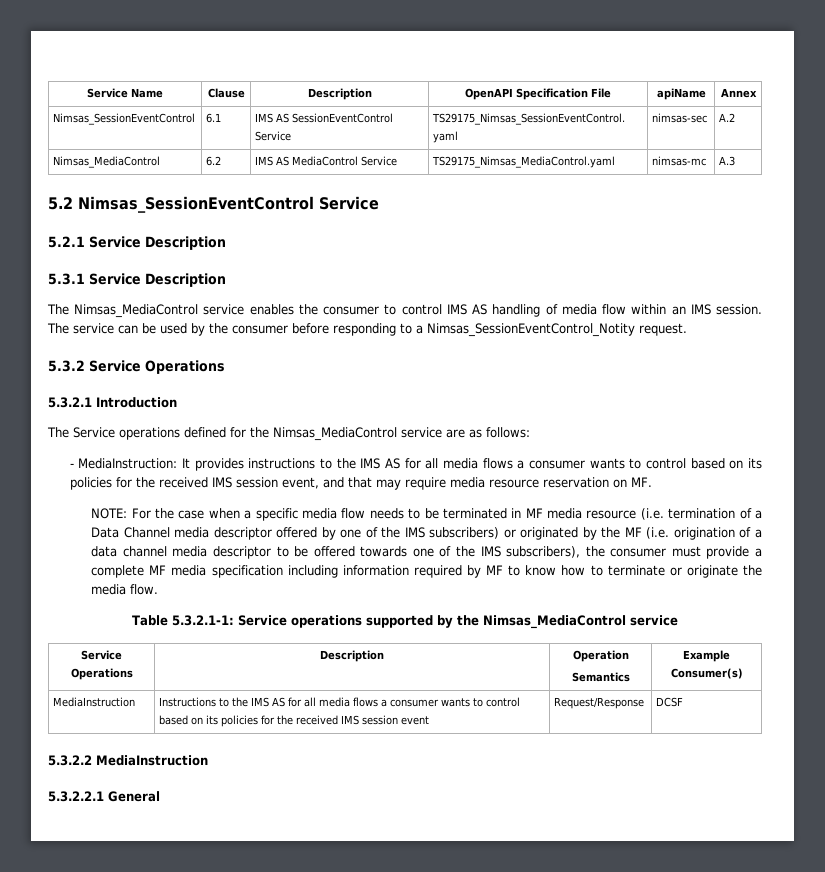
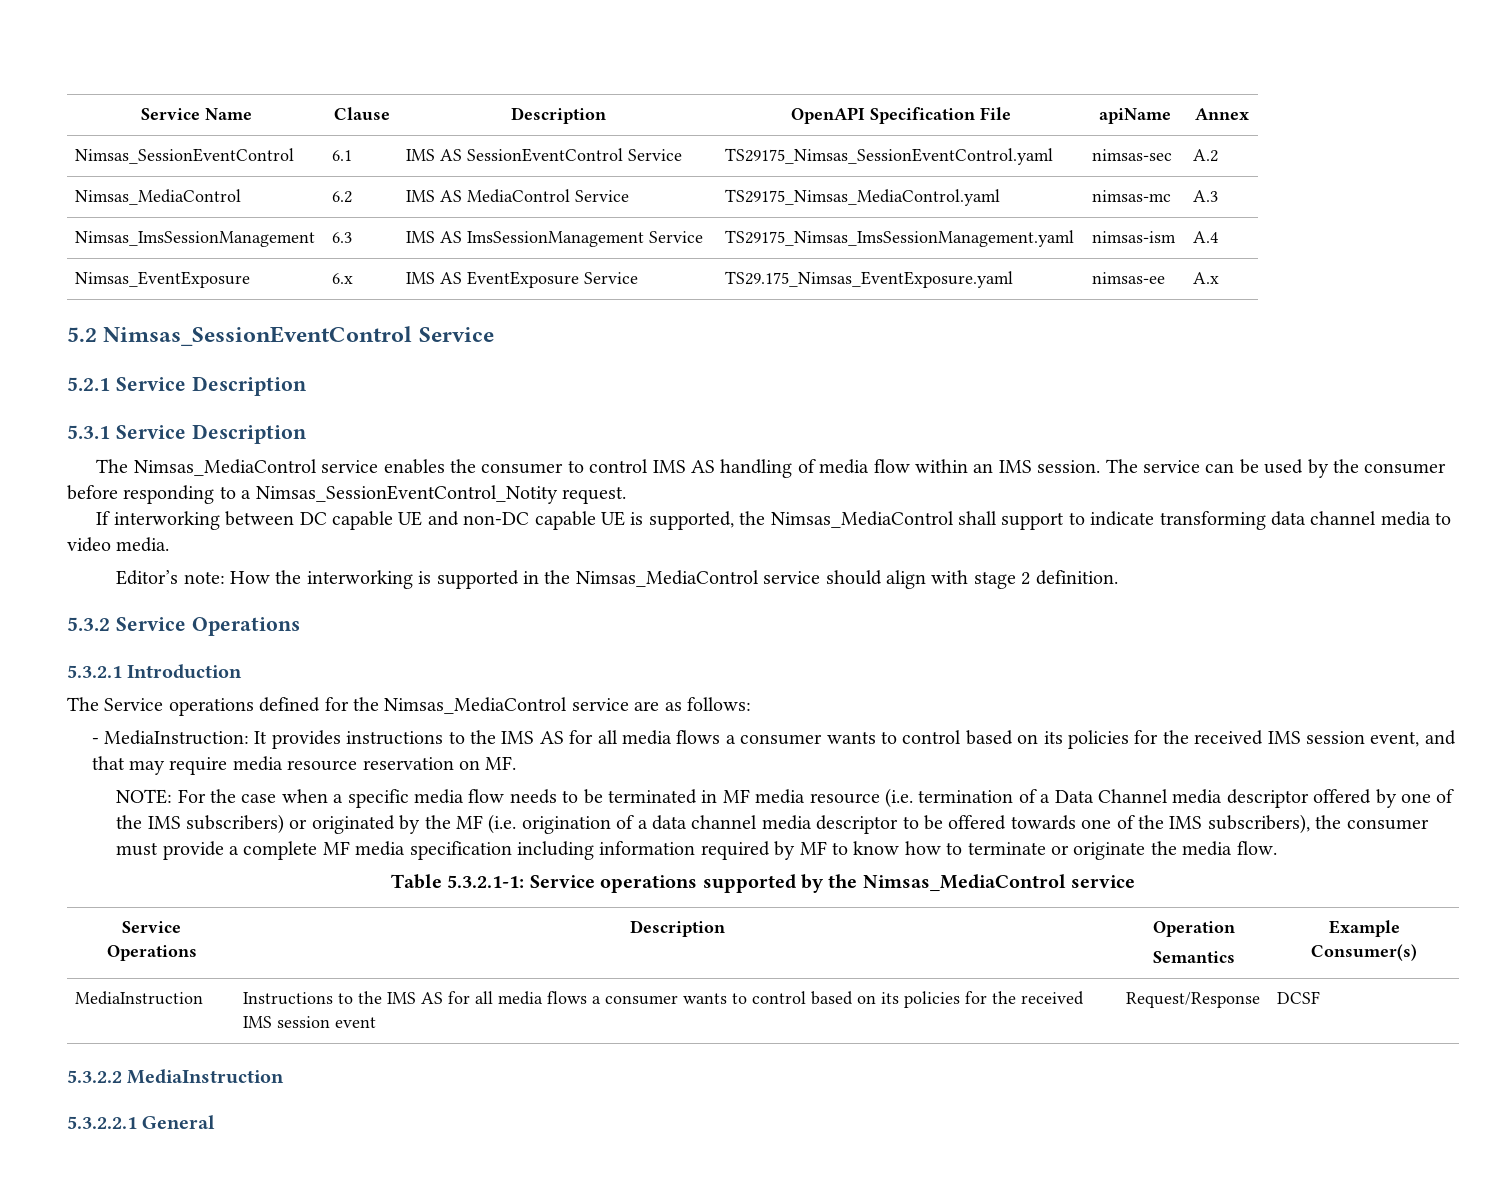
+ Nimsas_ImsSessionManagement | 6.3 | IMS AS ImsSessionManagement Service | TS29175_Nimsas_ImsSessionManagement.yaml | nimsas-ism | A.4
+ Nimsas_EventExposure | 6.x | IMS AS EventExposure Service | TS29.175_Nimsas_EventExposure.yaml | nimsas-ee | A.x
+ If interworking between DC capable UE and non-DC capable UE is supported, the Nimsas_MediaControl shall support to indicate transforming data channel media to video media.
+ Editor’s note: How the interworking is supported in the Nimsas_MediaControl service should align with stage 2 definition.

